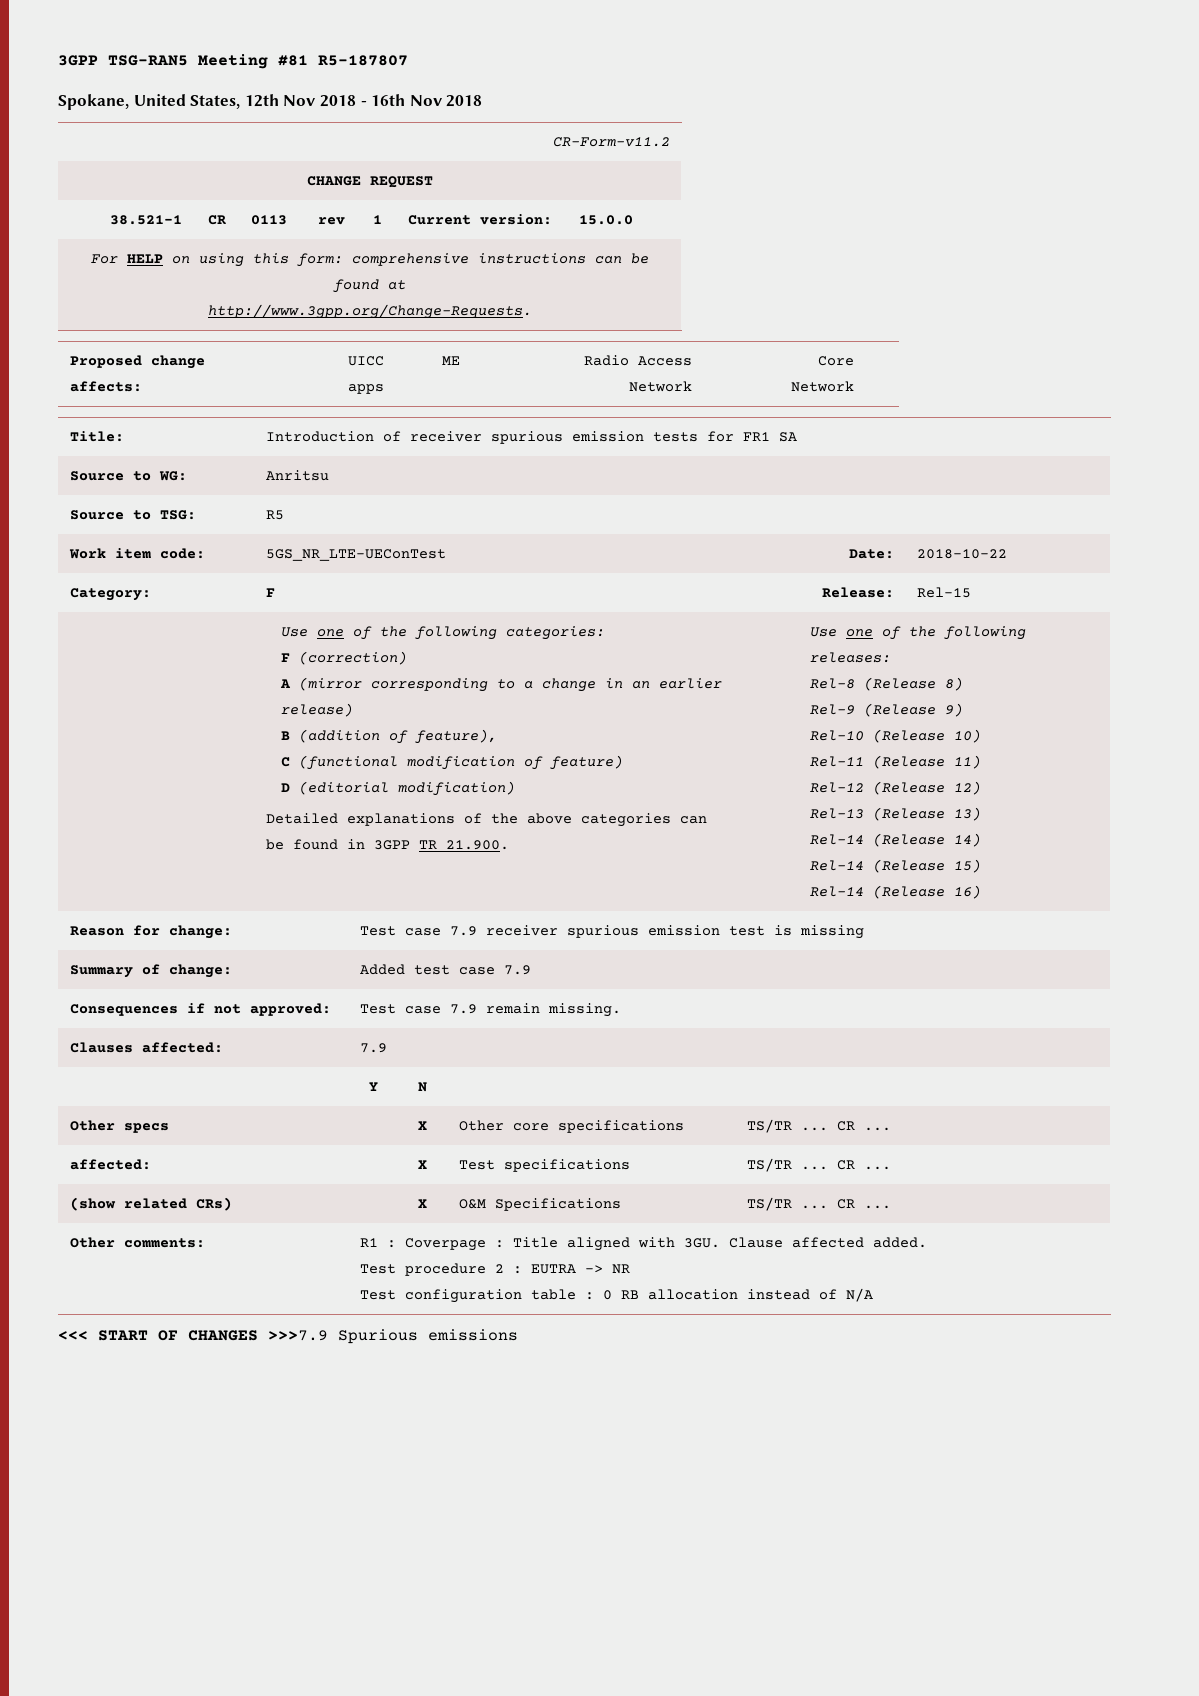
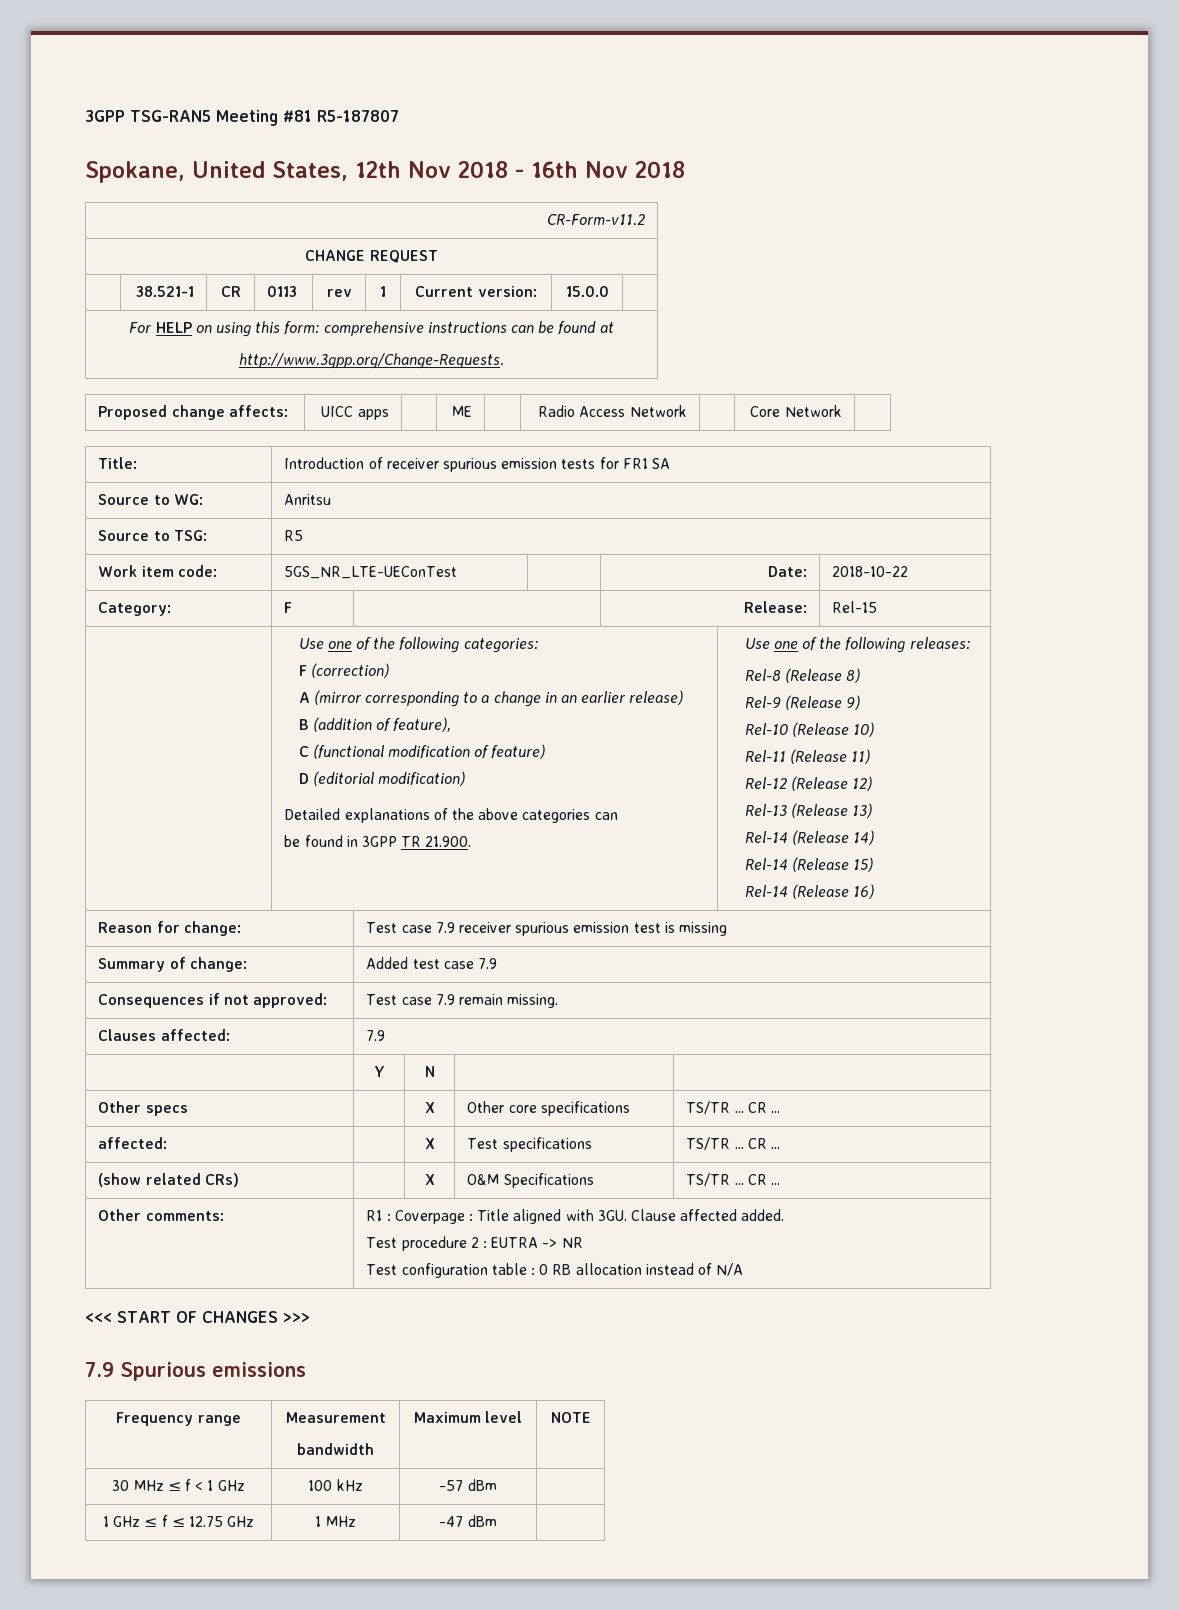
- <<< START OF CHANGES >>>7.9 Spurious emissions
+ <<< START OF CHANGES >>>
+ 7.9 Spurious emissions
+ Frequency range | Measurement
+ bandwidth | Maximum level | NOTE
+ 30 MHz ≤ f < 1 GHz | 100 kHz | -57 dBm |
+ 1 GHz ≤ f ≤ 12.75 GHz | 1 MHz | -47 dBm |

